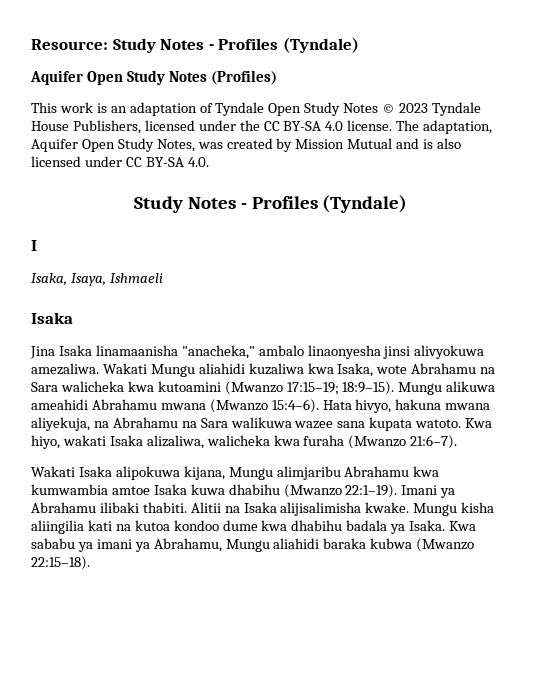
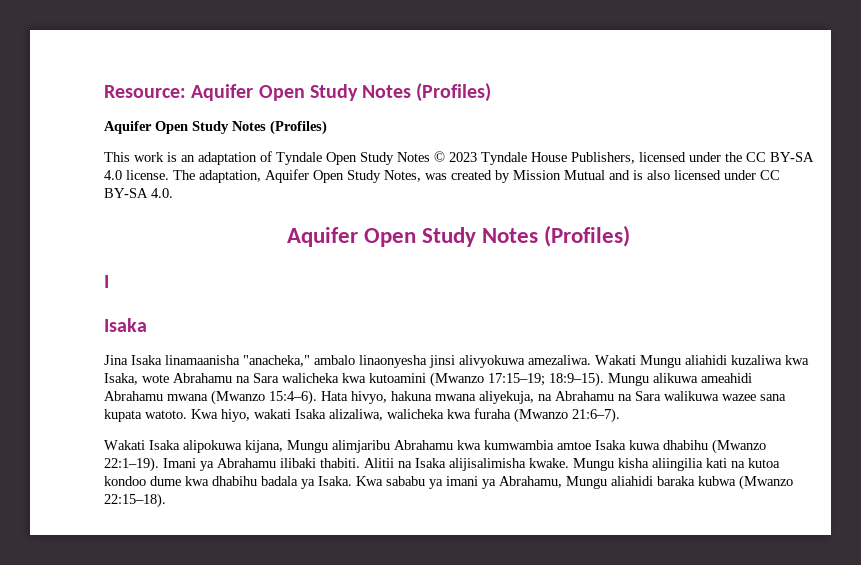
- Resource: Study Notes - Profiles (Tyndale)
+ Resource: Aquifer Open Study Notes (Profiles)
  The adaptation, Aquifer Open Study Notes, was created by Mission Mutual and is also licensed under CC BY-SA 4.0.
- Study Notes - Profiles (Tyndale)
+ Aquifer Open Study Notes (Profiles)
  I
- Isaka, Isaya, Ishmaeli

